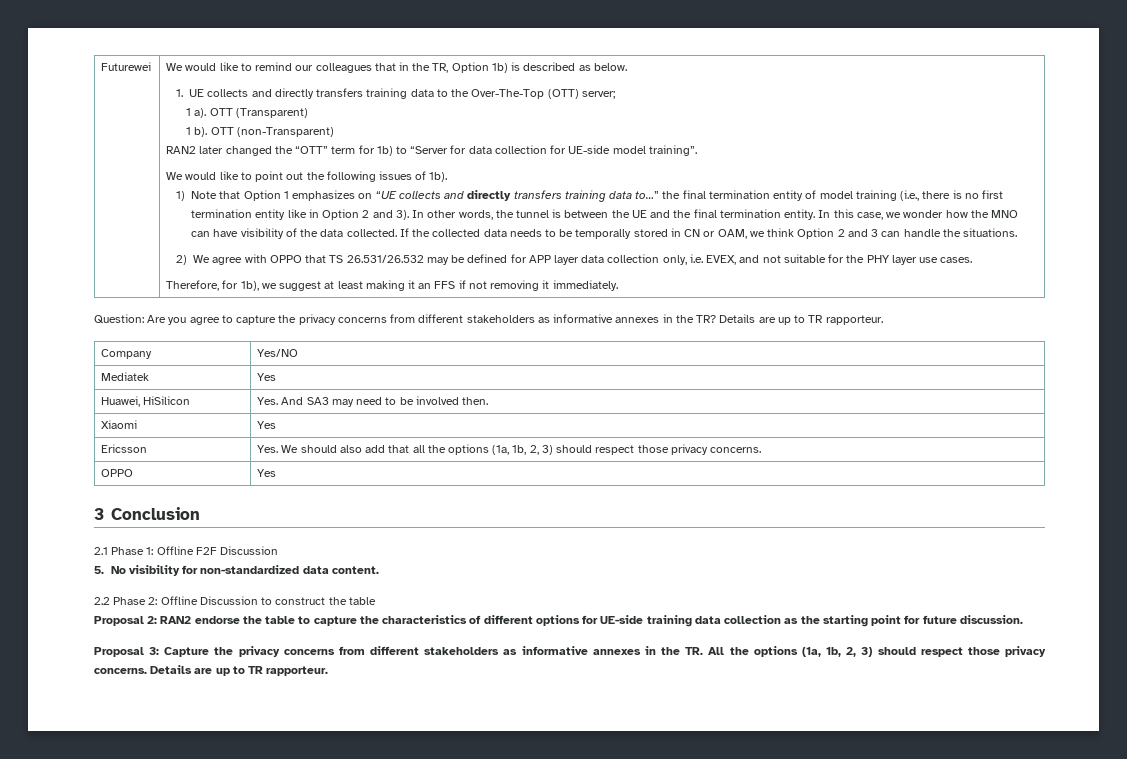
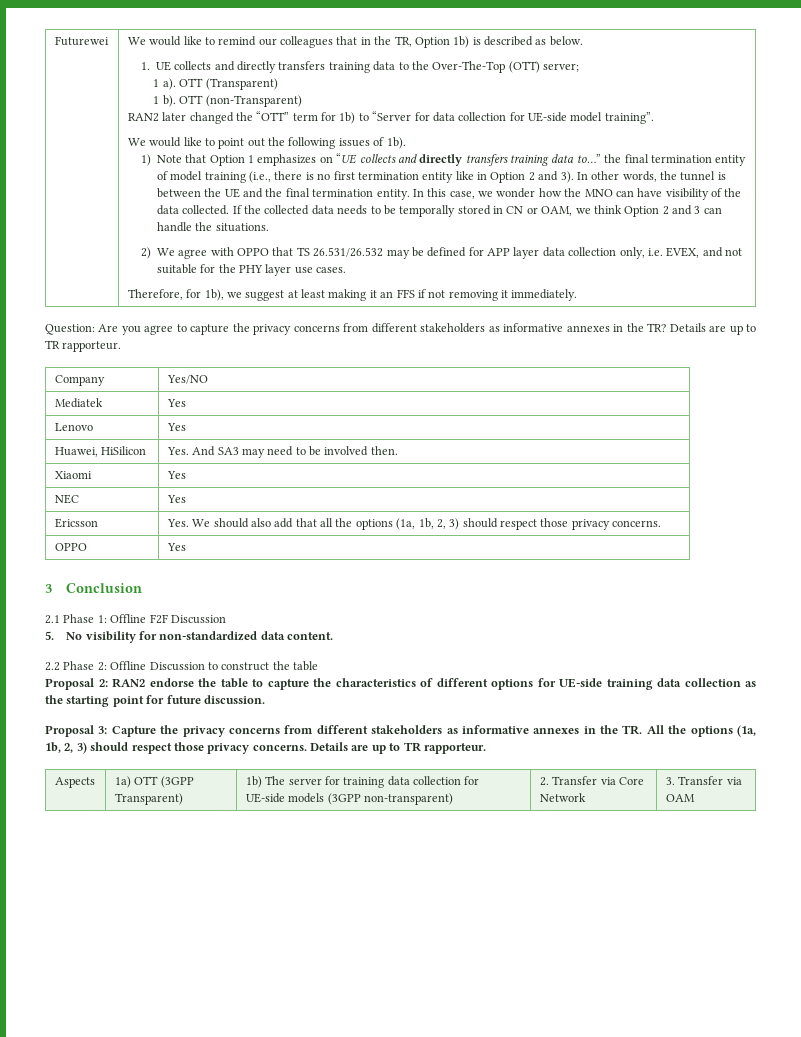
+ Lenovo | Yes
+ NEC | Yes
+ Aspects | 1a) OTT (3GPP Transparent) | 1b) The server for training data collection for UE-side models (3GPP non-transparent) | 2. Transfer via Core Network | 3. Transfer via OAM

